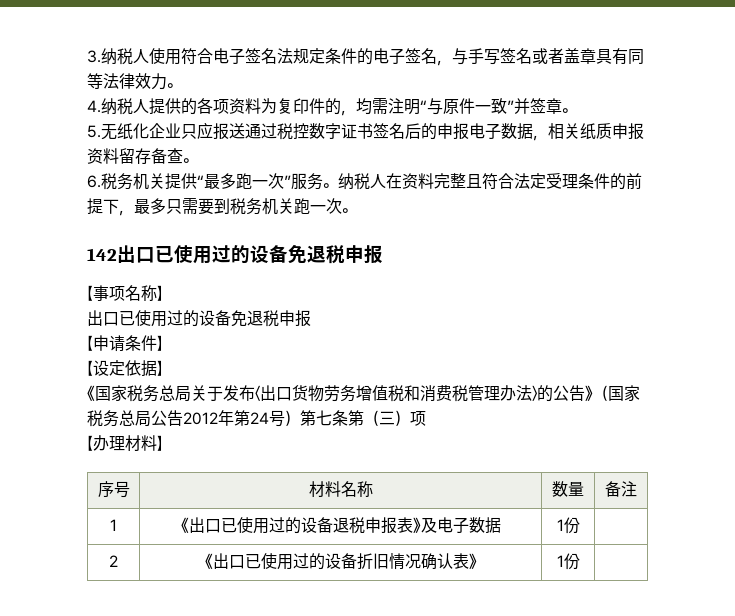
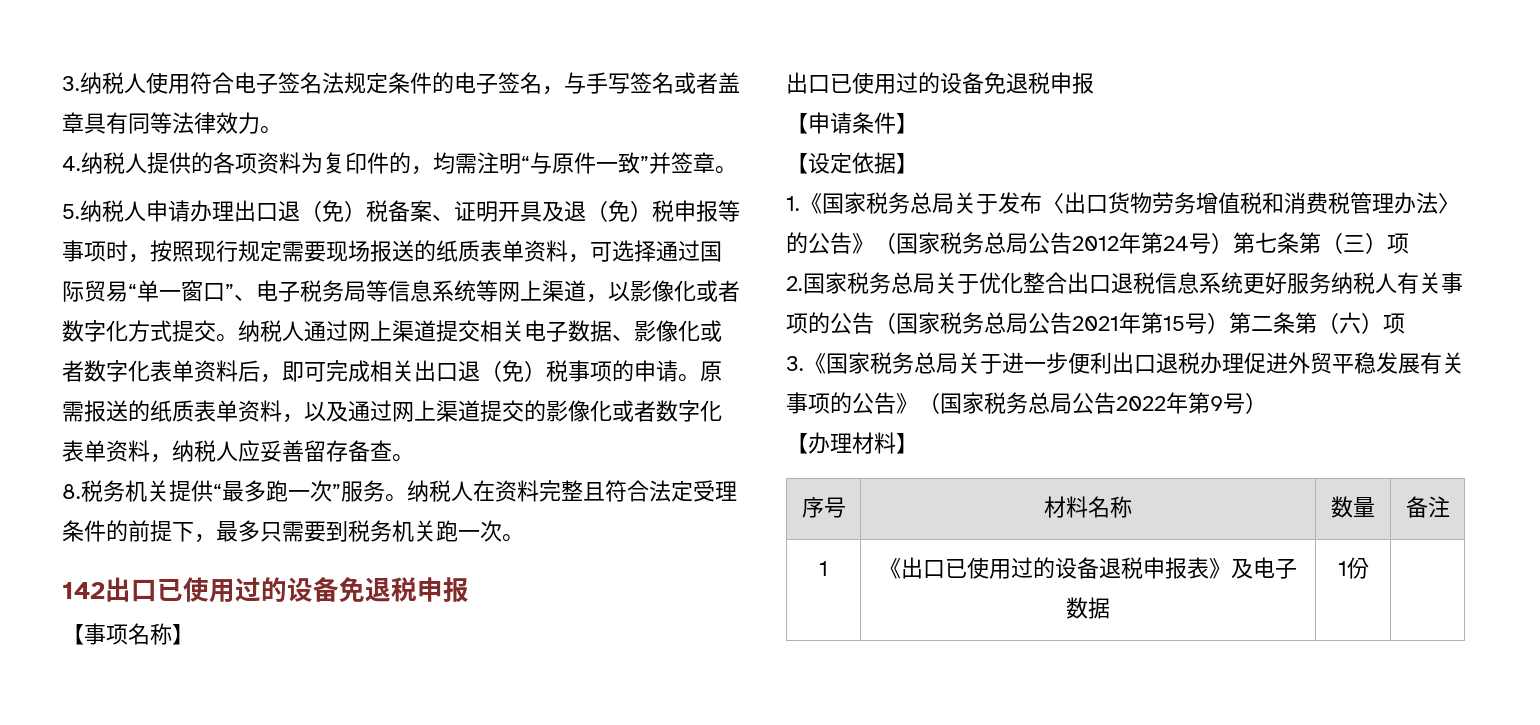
- 5.无纸化企业只应报送通过税控数字证书签名后的申报电子数据，相关纸质申报资料留存备查。
+ 5.纳税人申请办理出口退（免）税备案、证明开具及退（免）税申报等事项时，按照现行规定需要现场报送的纸质表单资料，可选择通过国际贸易“单一窗口”、电子税务局等信息系统等网上渠道，以影像化或者数字化方式提交。纳税人通过网上渠道提交相关电子数据、影像化或者数字化表单资料后，即可完成相关出口退（免）税事项的申请。原需报送的纸质表单资料，以及通过网上渠道提交的影像化或者数字化表单资料，纳税人应妥善留存备查。
- 6.税务机关提供“最多跑一次”服务。
+ 8.税务机关提供“最多跑一次”服务。
- 《国家税务总局关于发布〈出口货物劳务增值税和消费税管理办法〉的公告》（国家税务总局公告2012年第24号）第七条第（三）项
+ 1.《国家税务总局关于发布〈出口货物劳务增值税和消费税管理办法〉的公告》（国家税务总局公告2012年第24号）第七条第（三）项
+ 2.国家税务总局关于优化整合出口退税信息系统更好服务纳税人有关事项的公告（国家税务总局公告2021年第15号）第二条第（六）项
+ 3.《国家税务总局关于进一步便利出口退税办理促进外贸平稳发展有关事项的公告》（国家税务总局公告2022年第9号）
- 2 | 《出口已使用过的设备折旧情况确认表》 | 1份 |

